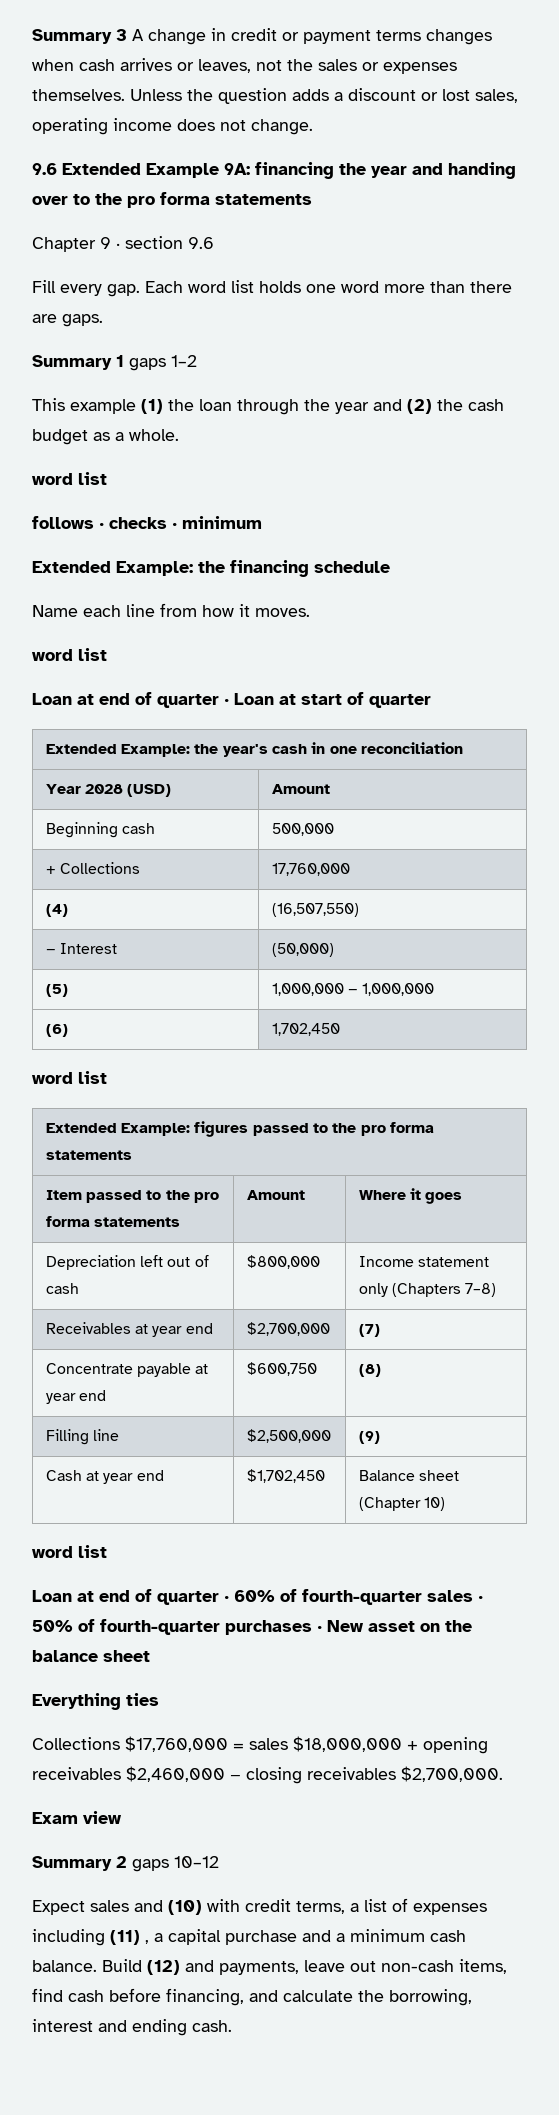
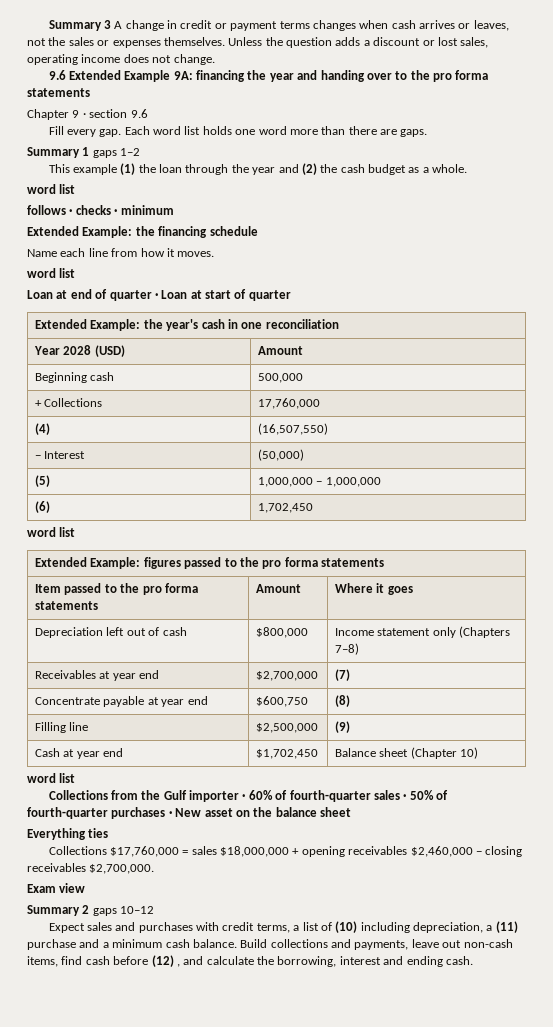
- Loan at end of quarter · 60% of fourth-quarter sales · 50% of fourth-quarter purchases · New asset on the balance sheet
+ Collections from the Gulf importer · 60% of fourth-quarter sales · 50% of fourth-quarter purchases · New asset on the balance sheet
- Expect sales and (10) with credit terms, a list of expenses including (11) , a capital purchase and a minimum cash balance.
+ Expect sales and purchases with credit terms, a list of (10) including depreciation, a (11) purchase and a minimum cash balance.
- Build (12) and payments, leave out non-cash items, find cash before financing, and calculate the borrowing, interest and ending cash.
+ Build collections and payments, leave out non-cash items, find cash before (12) , and calculate the borrowing, interest and ending cash.

